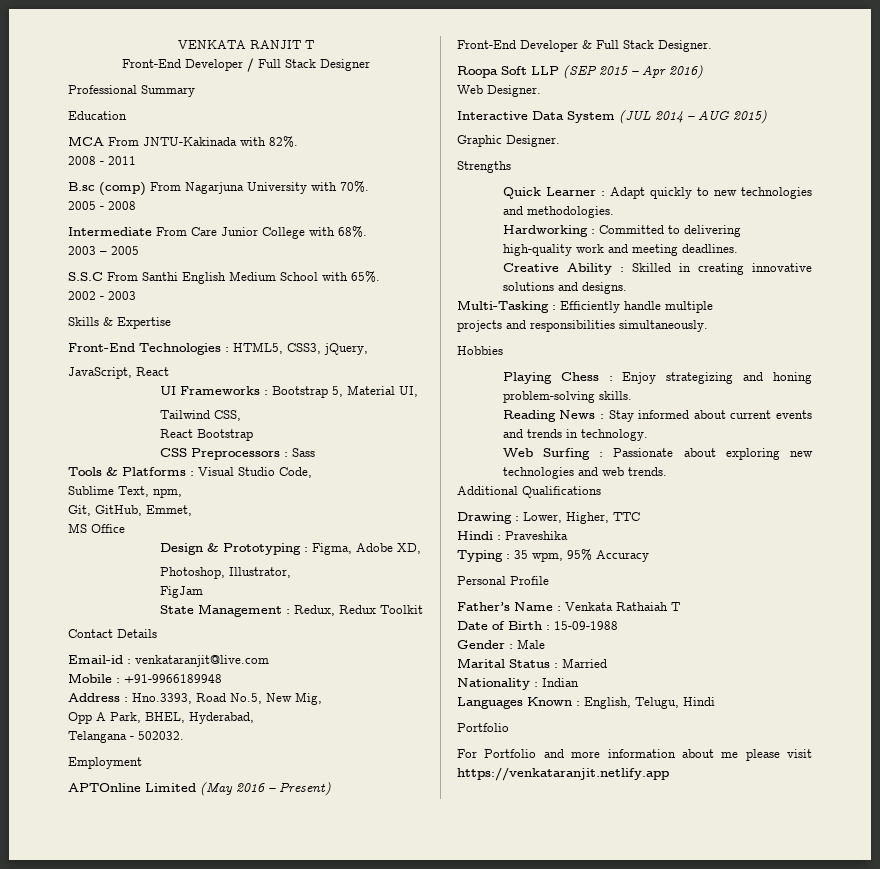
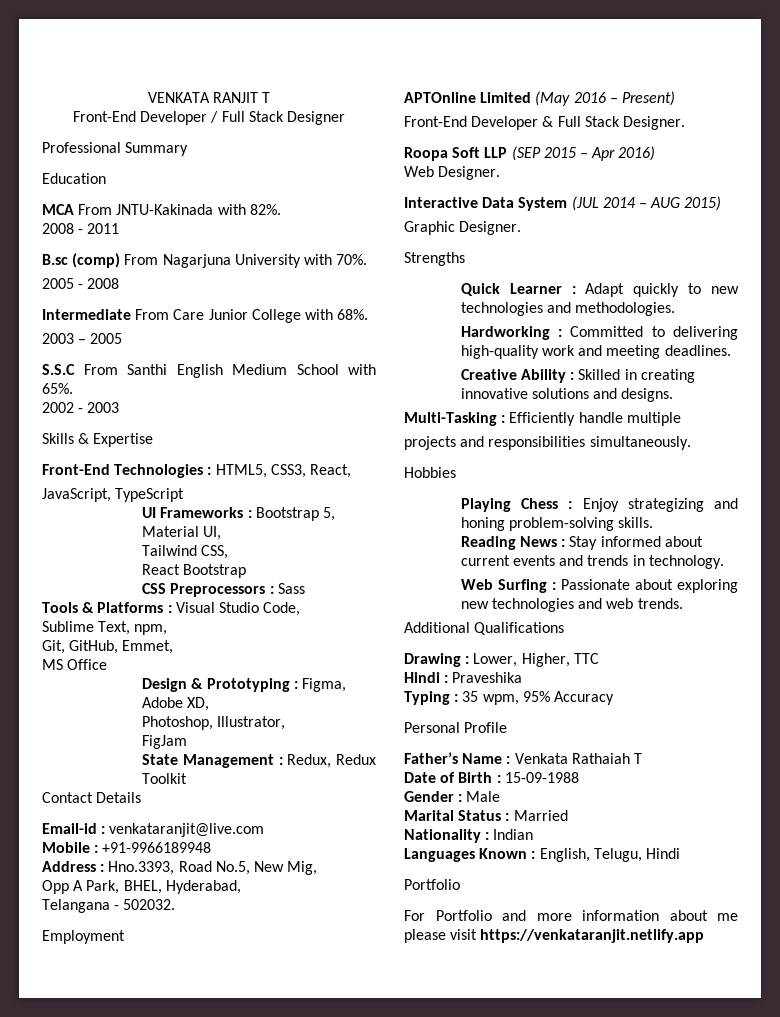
- Front-End Technologies : HTML5, CSS3, jQuery,
+ Front-End Technologies : HTML5, CSS3, React,
- JavaScript, React
+ JavaScript, TypeScript

